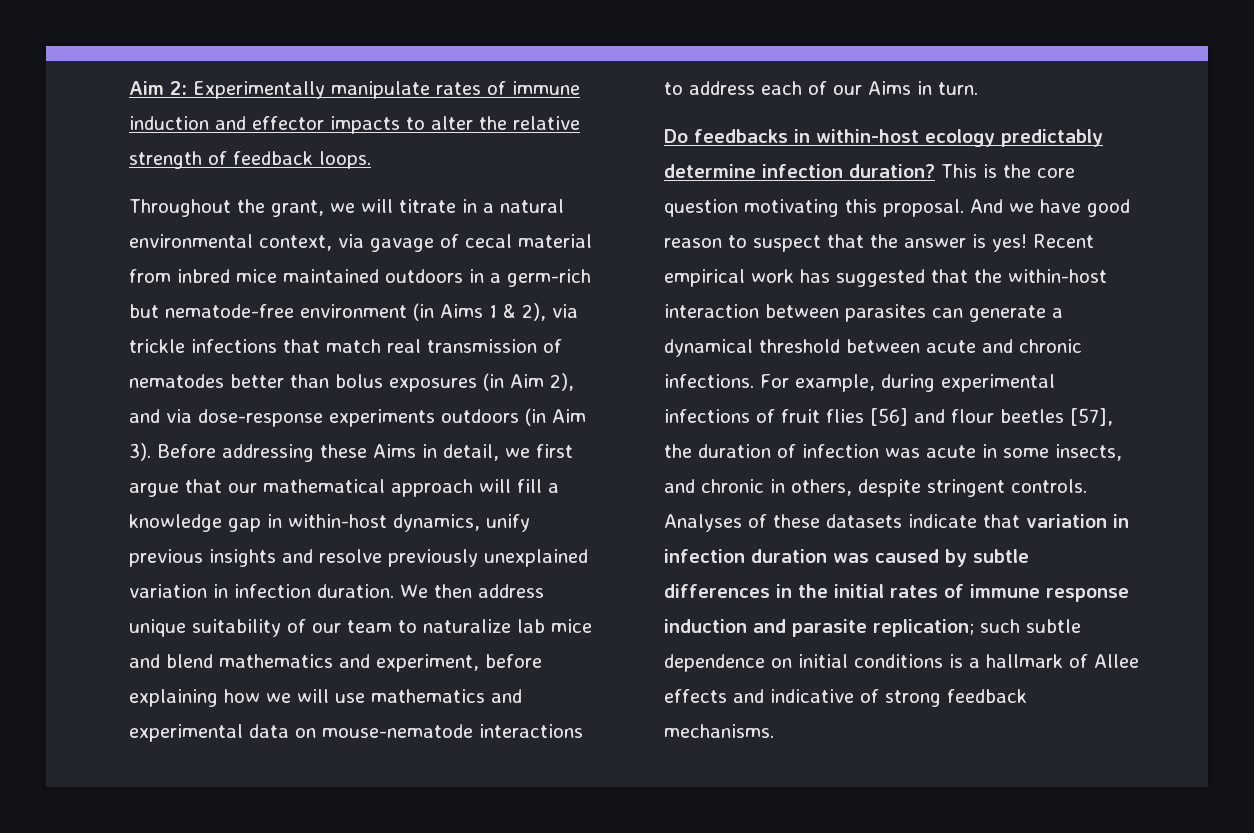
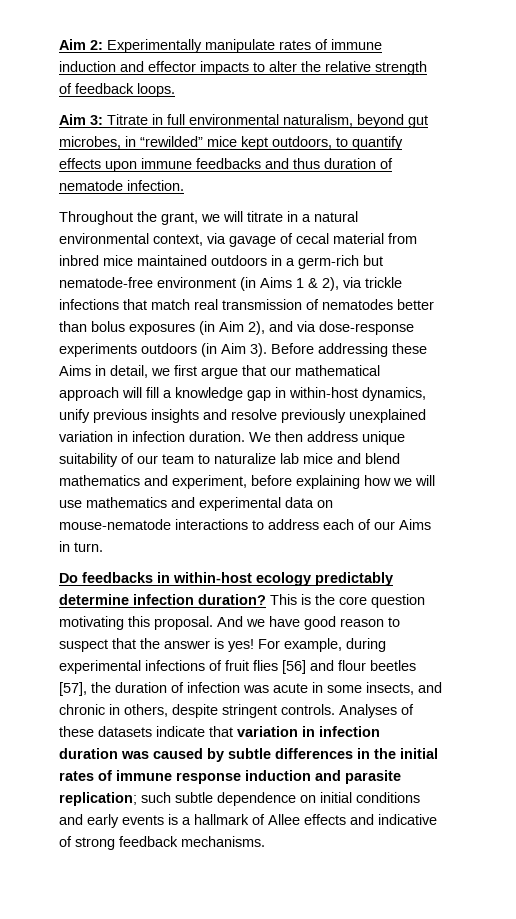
+ Aim 3: Titrate in full environmental naturalism, beyond gut microbes, in “rewilded” mice kept outdoors, to quantify effects upon immune feedbacks and thus duration of nematode infection.
- Recent empirical work has suggested that the within-host interaction between parasites can generate a dynamical threshold between acute and chronic infections.
- Analyses of these datasets indicate that variation in infection duration was caused by subtle differences in the initial rates of immune response induction and parasite replication; such subtle dependence on initial conditions is a hallmark of Allee effects and indicative of strong feedback mechanisms.
+ Analyses of these datasets indicate that variation in infection duration was caused by subtle differences in the initial rates of immune response induction and parasite replication; such subtle dependence on initial conditions and early events is a hallmark of Allee effects and indicative of strong feedback mechanisms.

